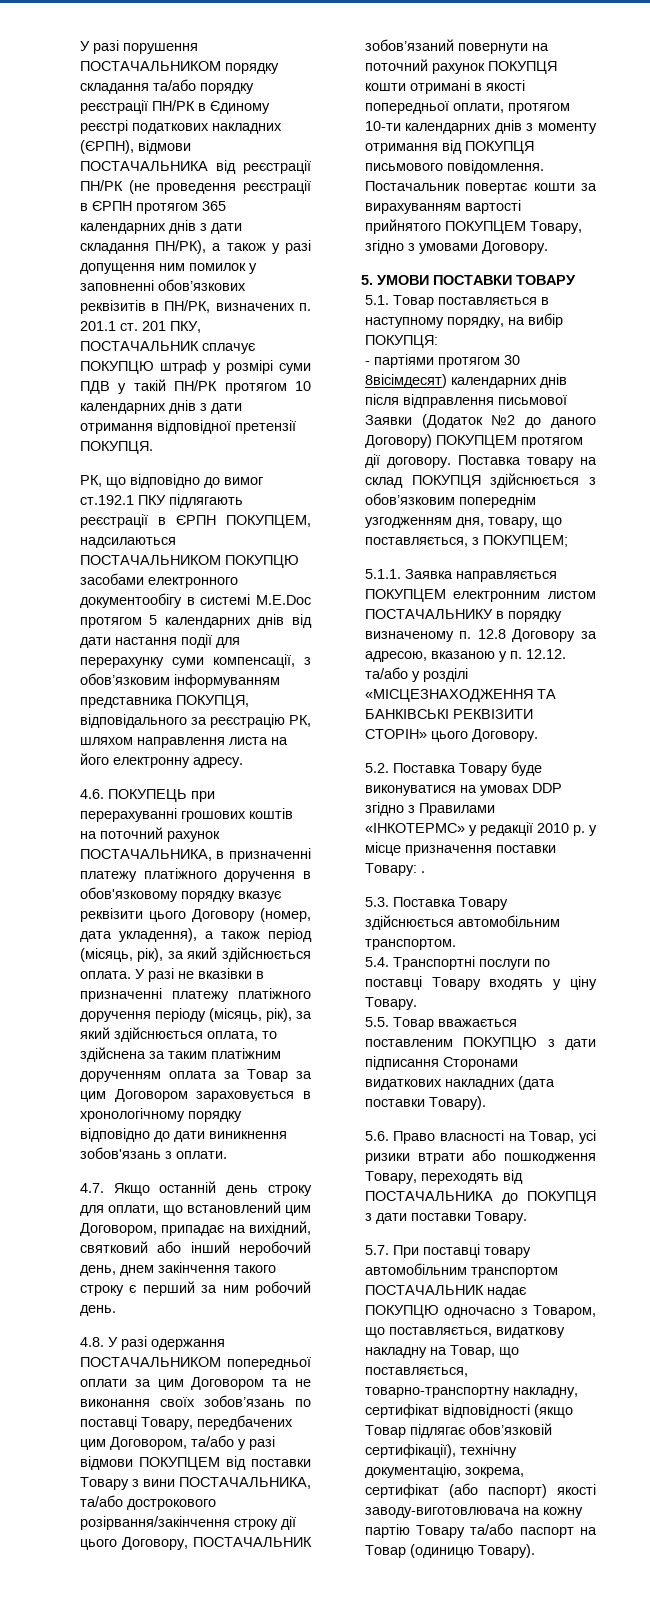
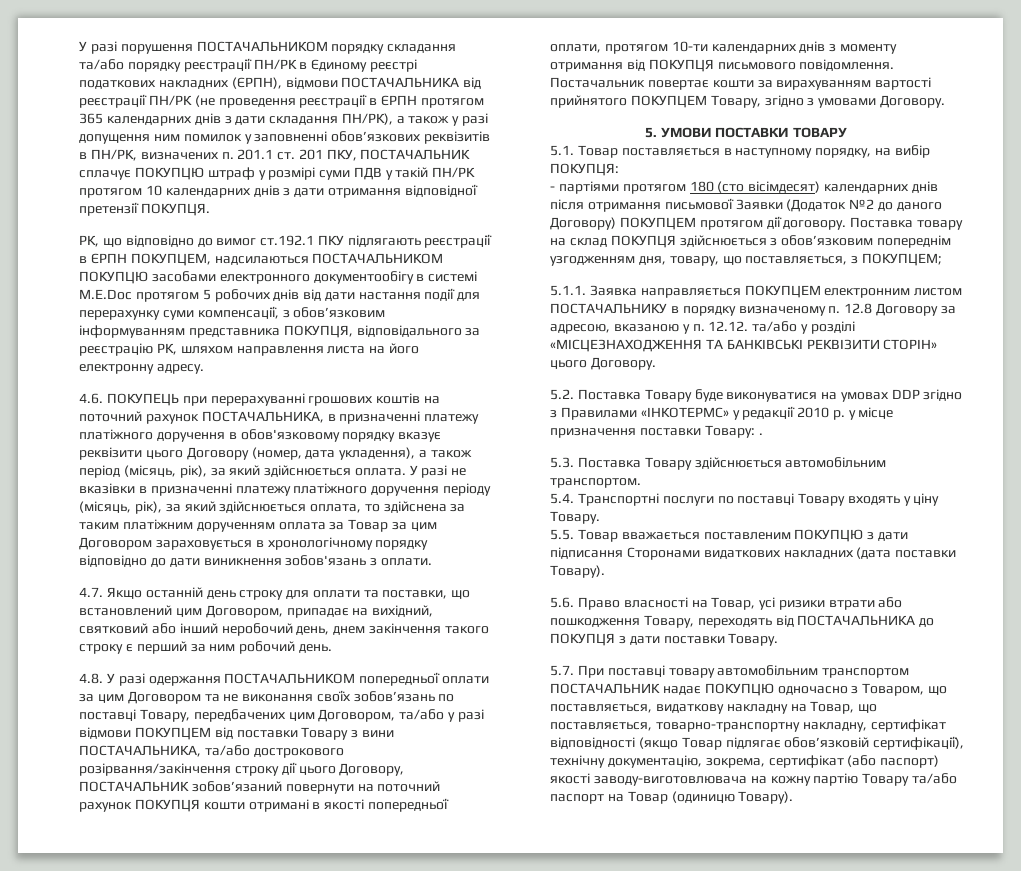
- РК, що відповідно до вимог ст.192.1 ПКУ підлягають реєстрації в ЄРПН ПОКУПЦЕМ, надсилаються ПОСТАЧАЛЬНИКОМ ПОКУПЦЮ засобами електронного документообігу в системі M.E.Doc протягом 5 календарних днів від дати настання події для перерахунку суми компенсації, з обов’язковим інформуванням представника ПОКУПЦЯ, відповідального за реєстрацію РК, шляхом направлення листа на його електронну адресу.
+ РК, що відповідно до вимог ст.192.1 ПКУ підлягають реєстрації в ЄРПН ПОКУПЦЕМ, надсилаються ПОСТАЧАЛЬНИКОМ ПОКУПЦЮ засобами електронного документообігу в системі M.E.Doc протягом 5 робочих днів від дати настання події для перерахунку суми компенсації, з обов’язковим інформуванням представника ПОКУПЦЯ, відповідального за реєстрацію РК, шляхом направлення листа на його електронну адресу.
- 4.7. Якщо останній день строку для оплати, що встановлений цим Договором, припадає на вихідний, святковий або інший неробочий день, днем закінчення такого строку є перший за ним робочий день.
+ 4.7. Якщо останній день строку для оплати та поставки, що встановлений цим Договором, припадає на вихідний, святковий або інший неробочий день, днем закінчення такого строку є перший за ним робочий день.
- - партіями протягом 30 8вісімдесят) календарних днів після відправлення письмової Заявки (Додаток №2 до даного Договору) ПОКУПЦЕМ протягом дії договору.
+ - партіями протягом 180 (сто вісімдесят) календарних днів після отримання письмової Заявки (Додаток №2 до даного Договору) ПОКУПЦЕМ протягом дії договору.

